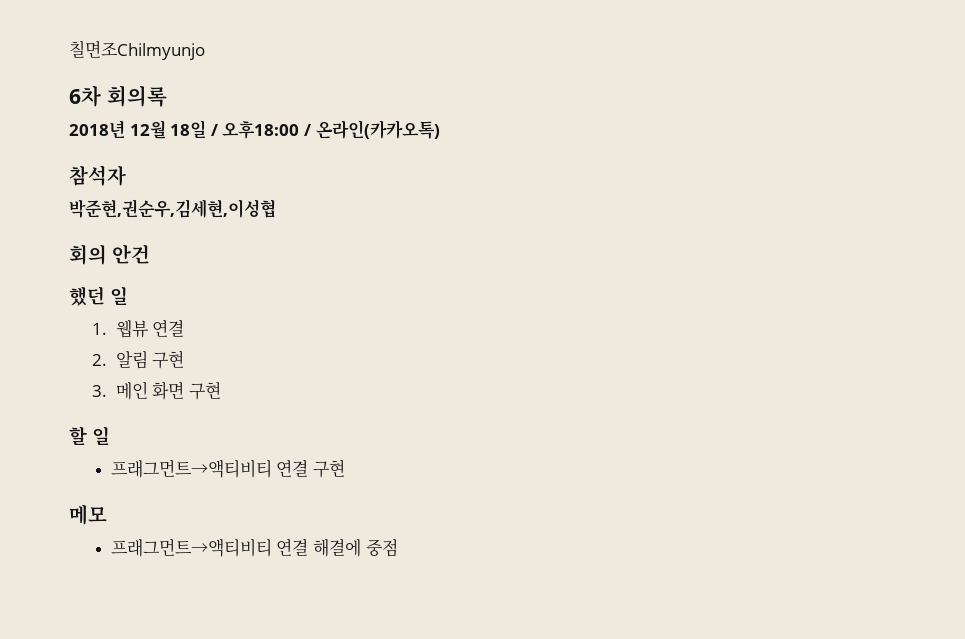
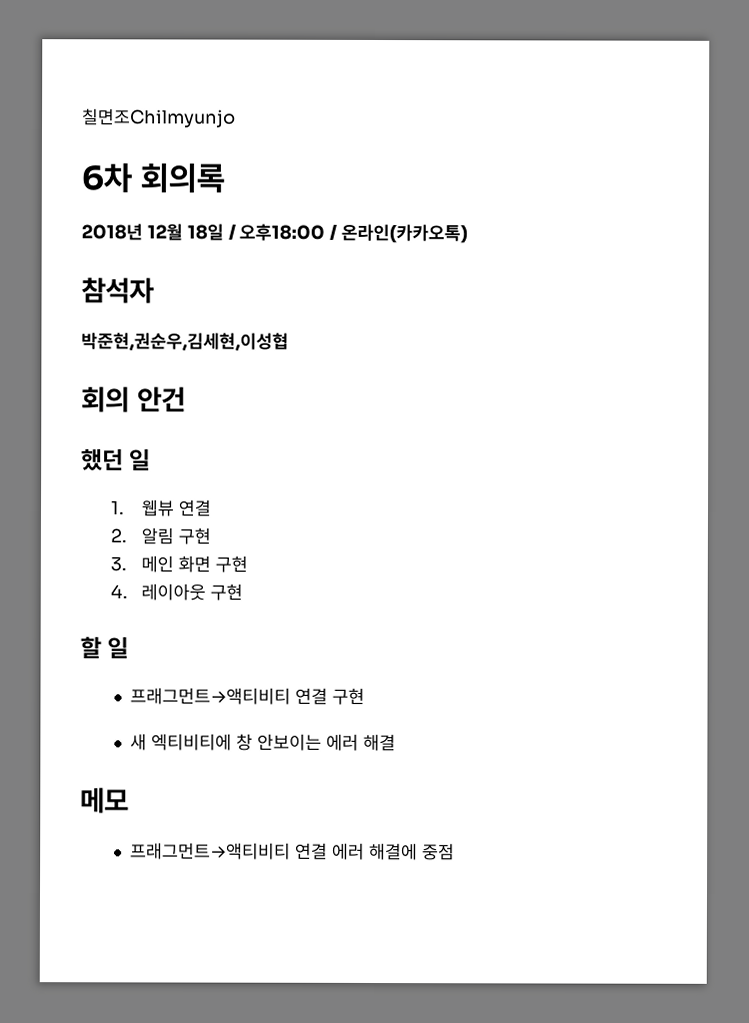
+ 4. 레이아웃 구현
+ 새 엑티비티에 창 안보이는 에러 해결
- 프래그먼트→액티비티 연결 해결에 중점
+ 프래그먼트→액티비티 연결 에러 해결에 중점

